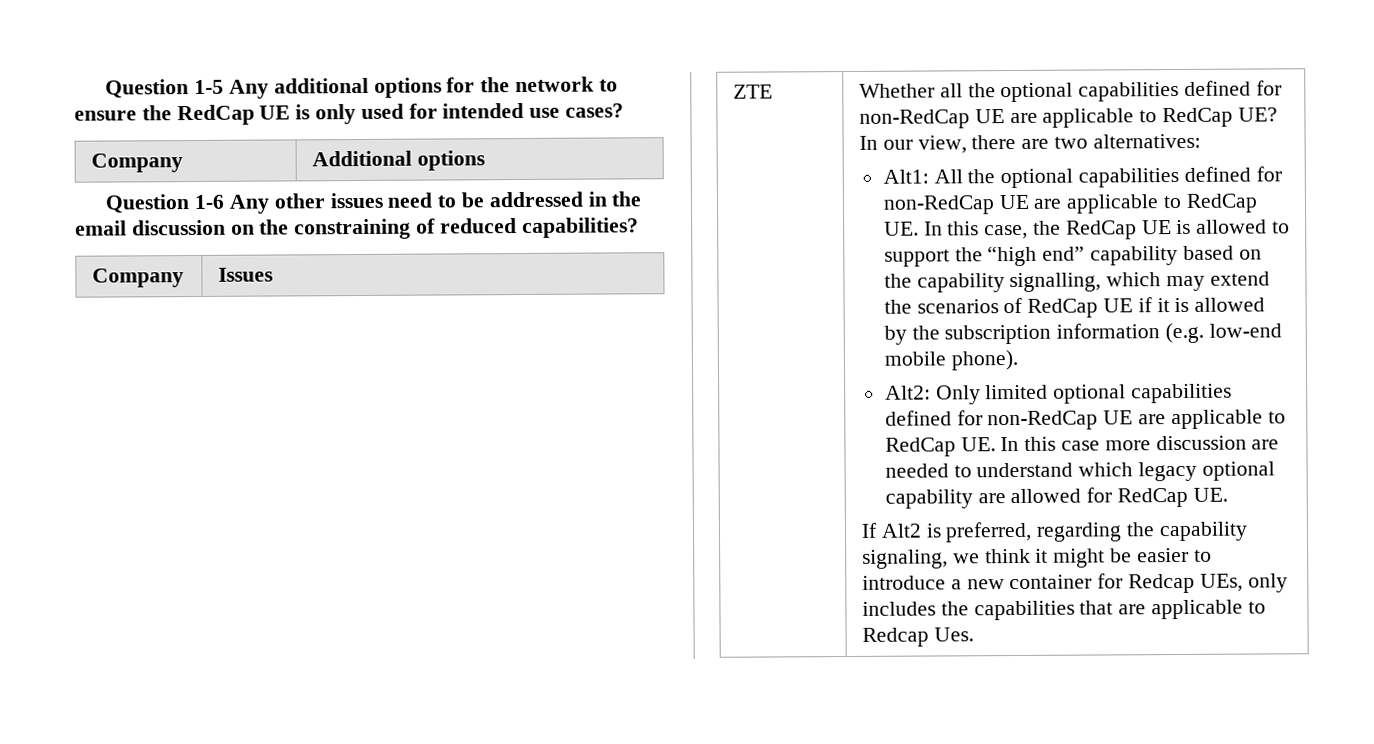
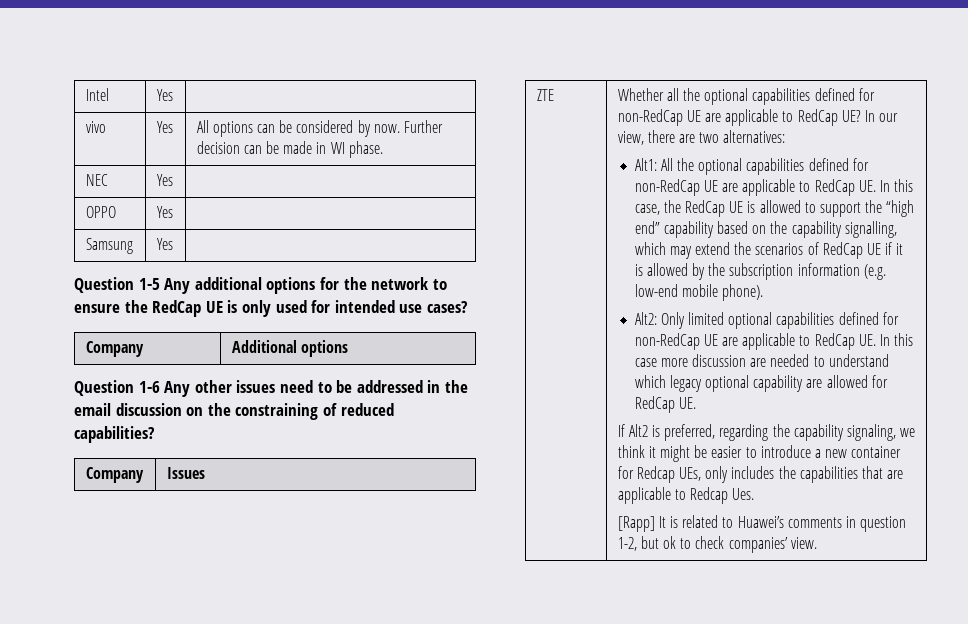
+ Intel | Yes |
+ vivo | Yes | All options can be considered by now. Further decision can be made in WI phase.
+ NEC | Yes |
+ OPPO | Yes |
+ Samsung | Yes |
+ [Rapp] It is related to Huawei’s comments in question 1-2, but ok to check companies’ view.

